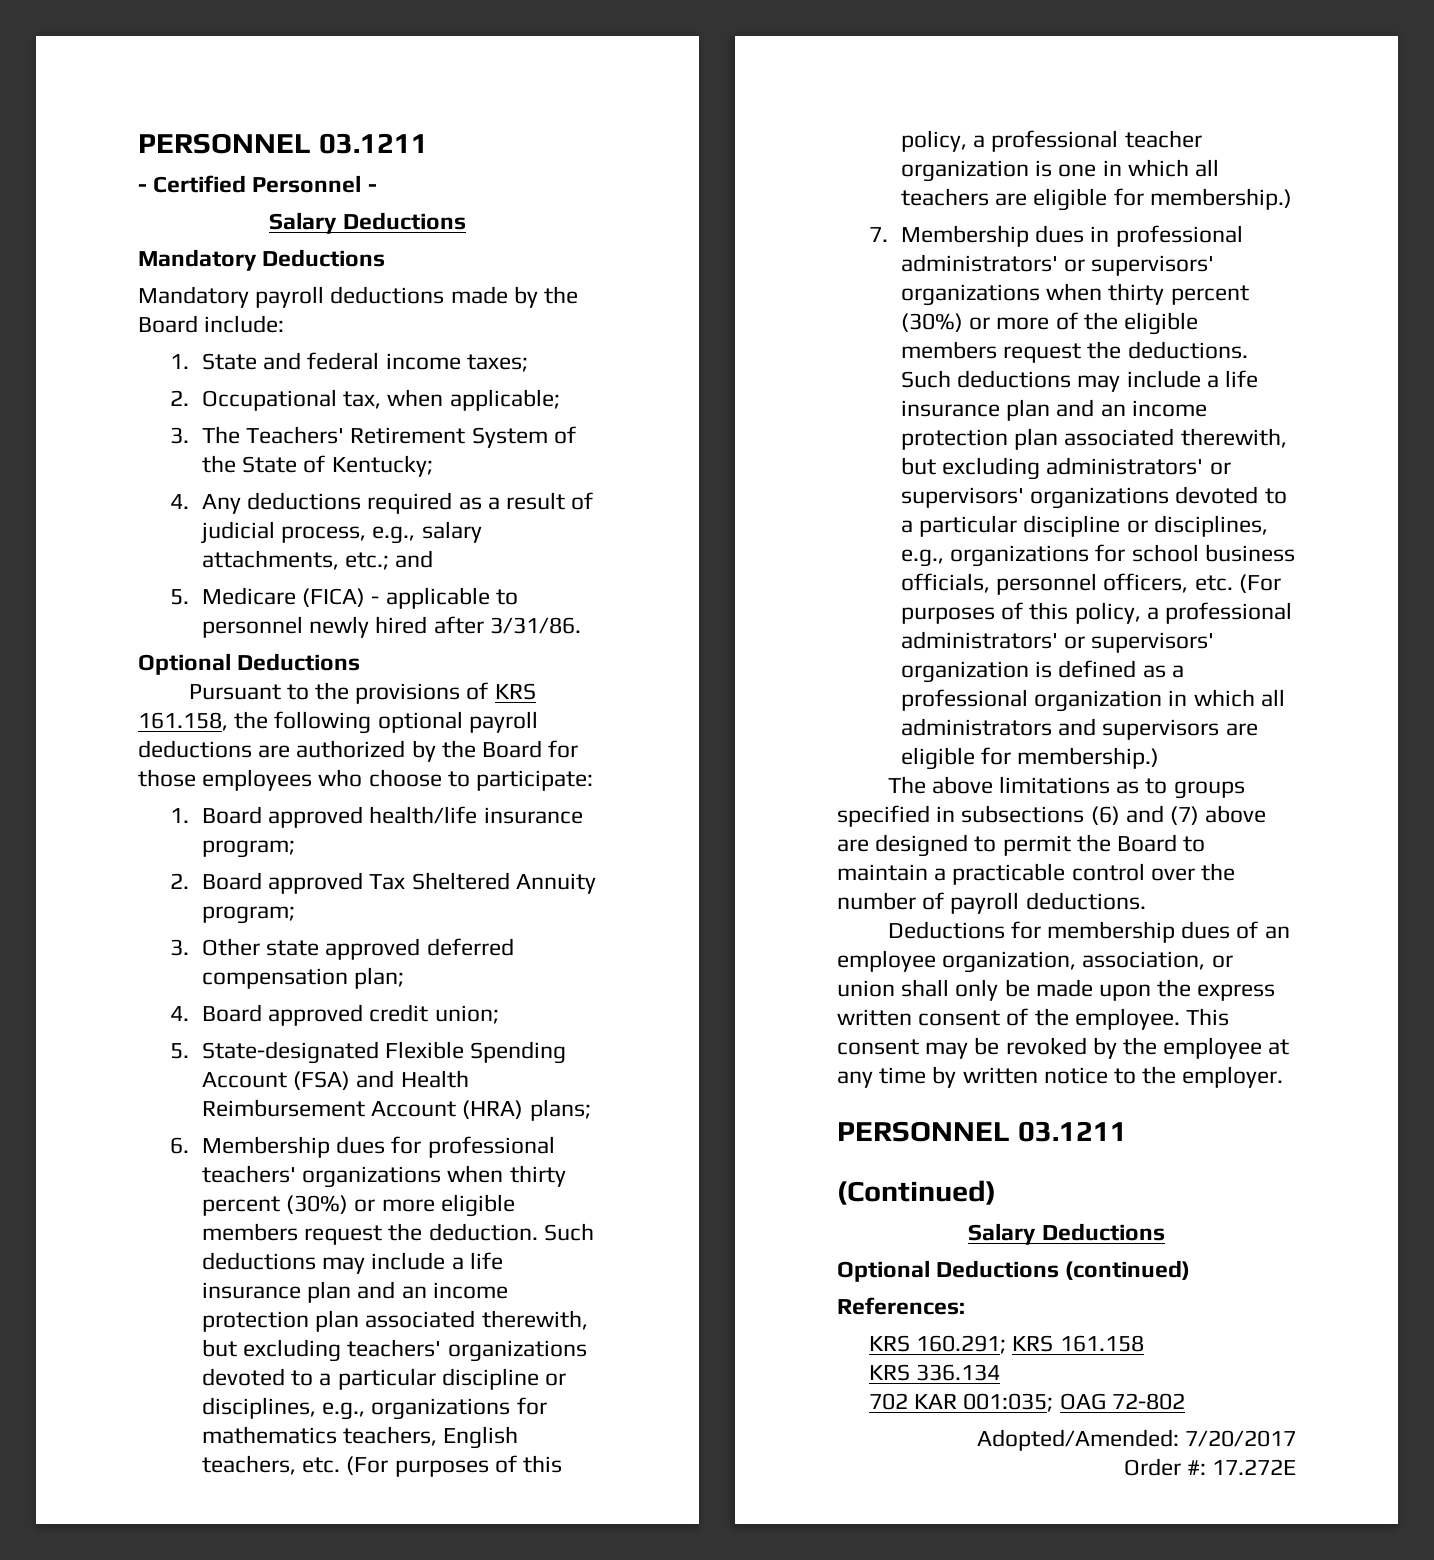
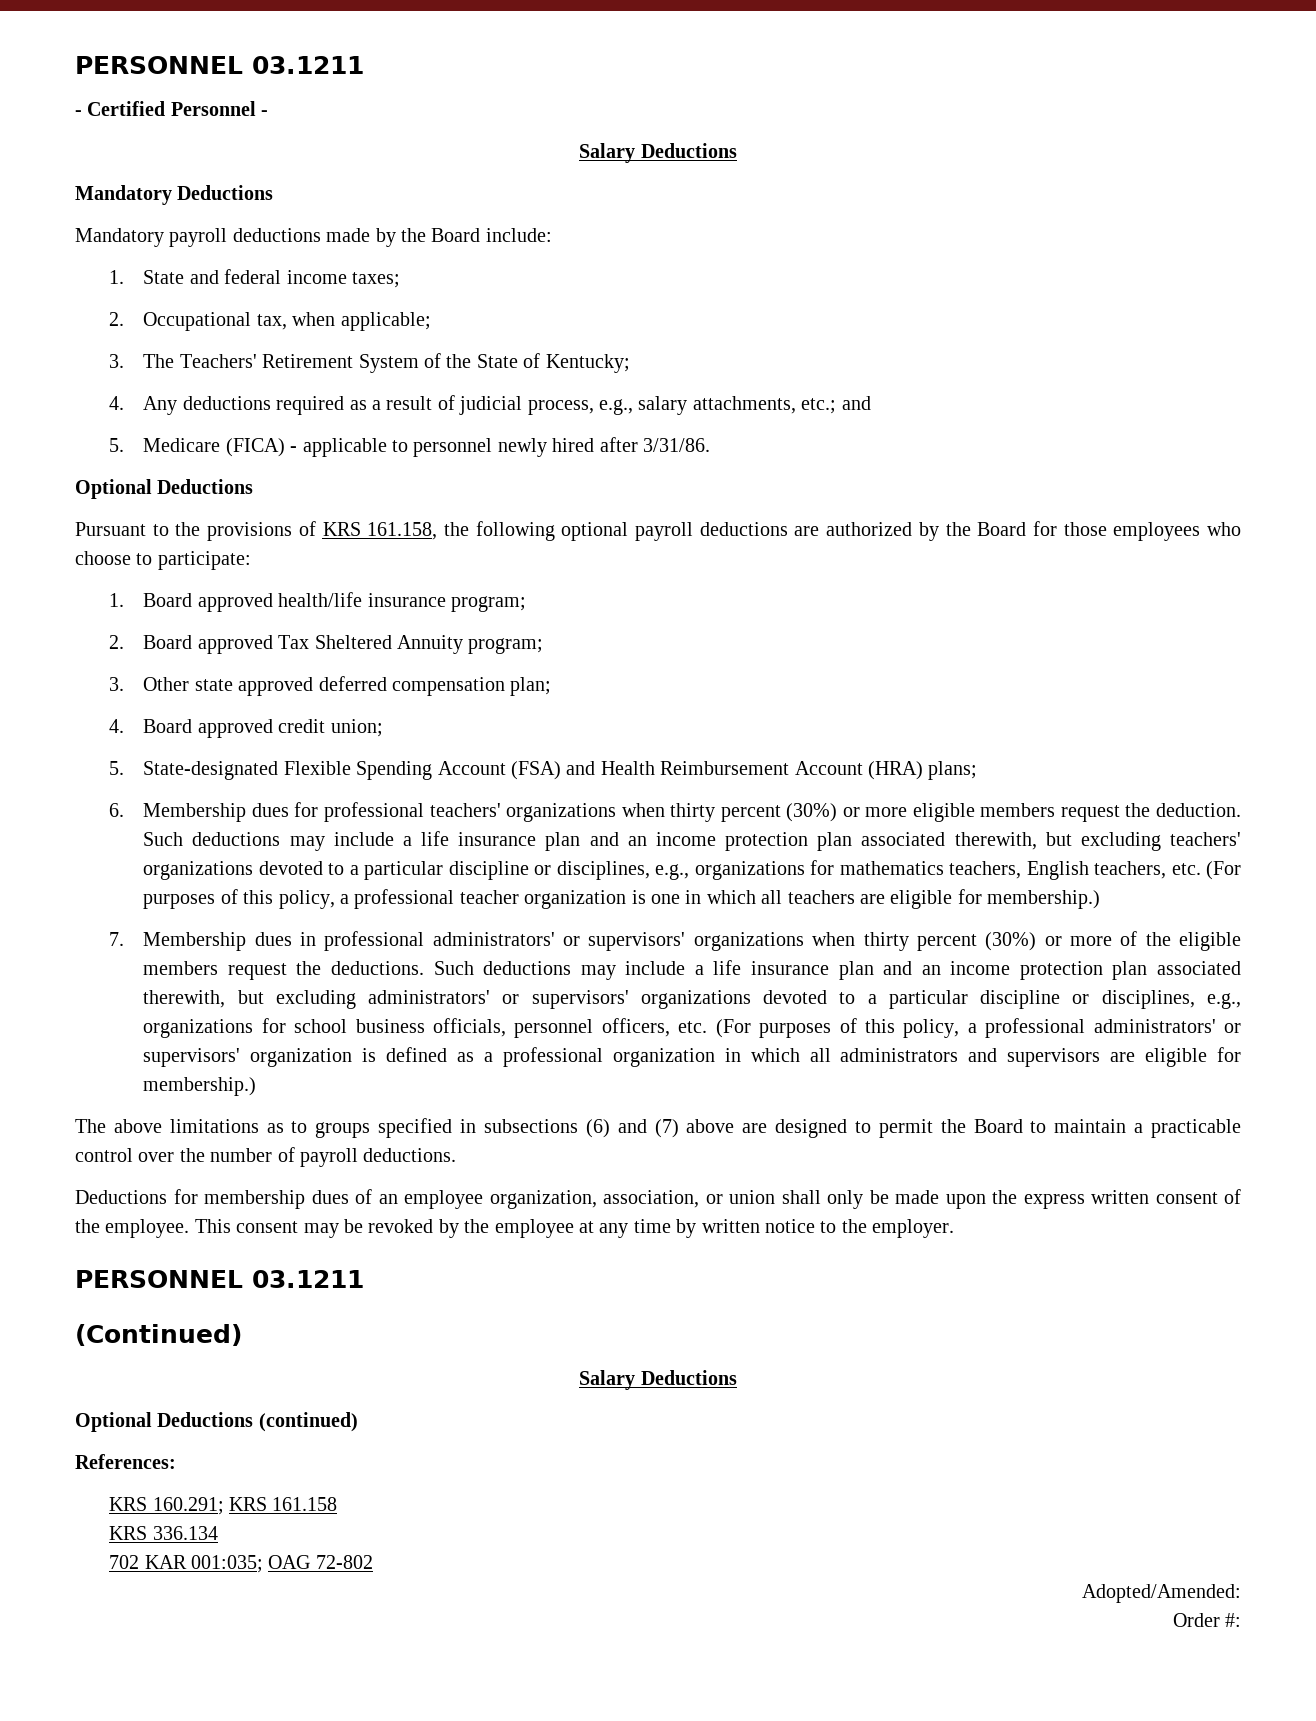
- Adopted/Amended: 7/20/2017
+ Adopted/Amended:
- Order #: 17.272E
+ Order #:

